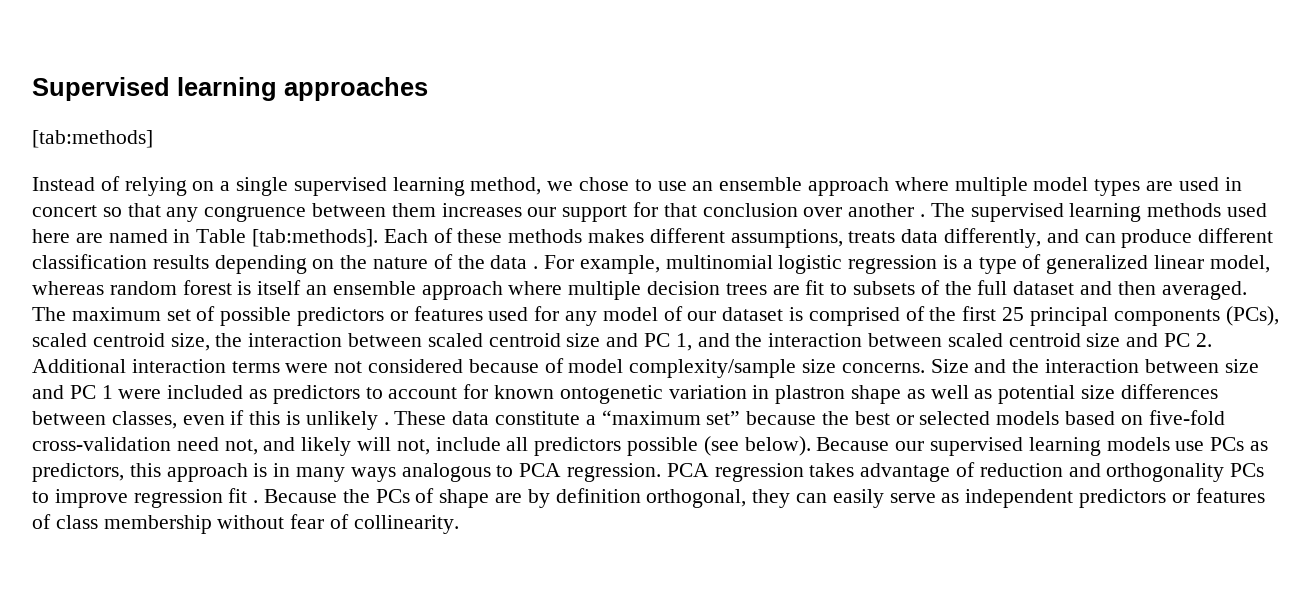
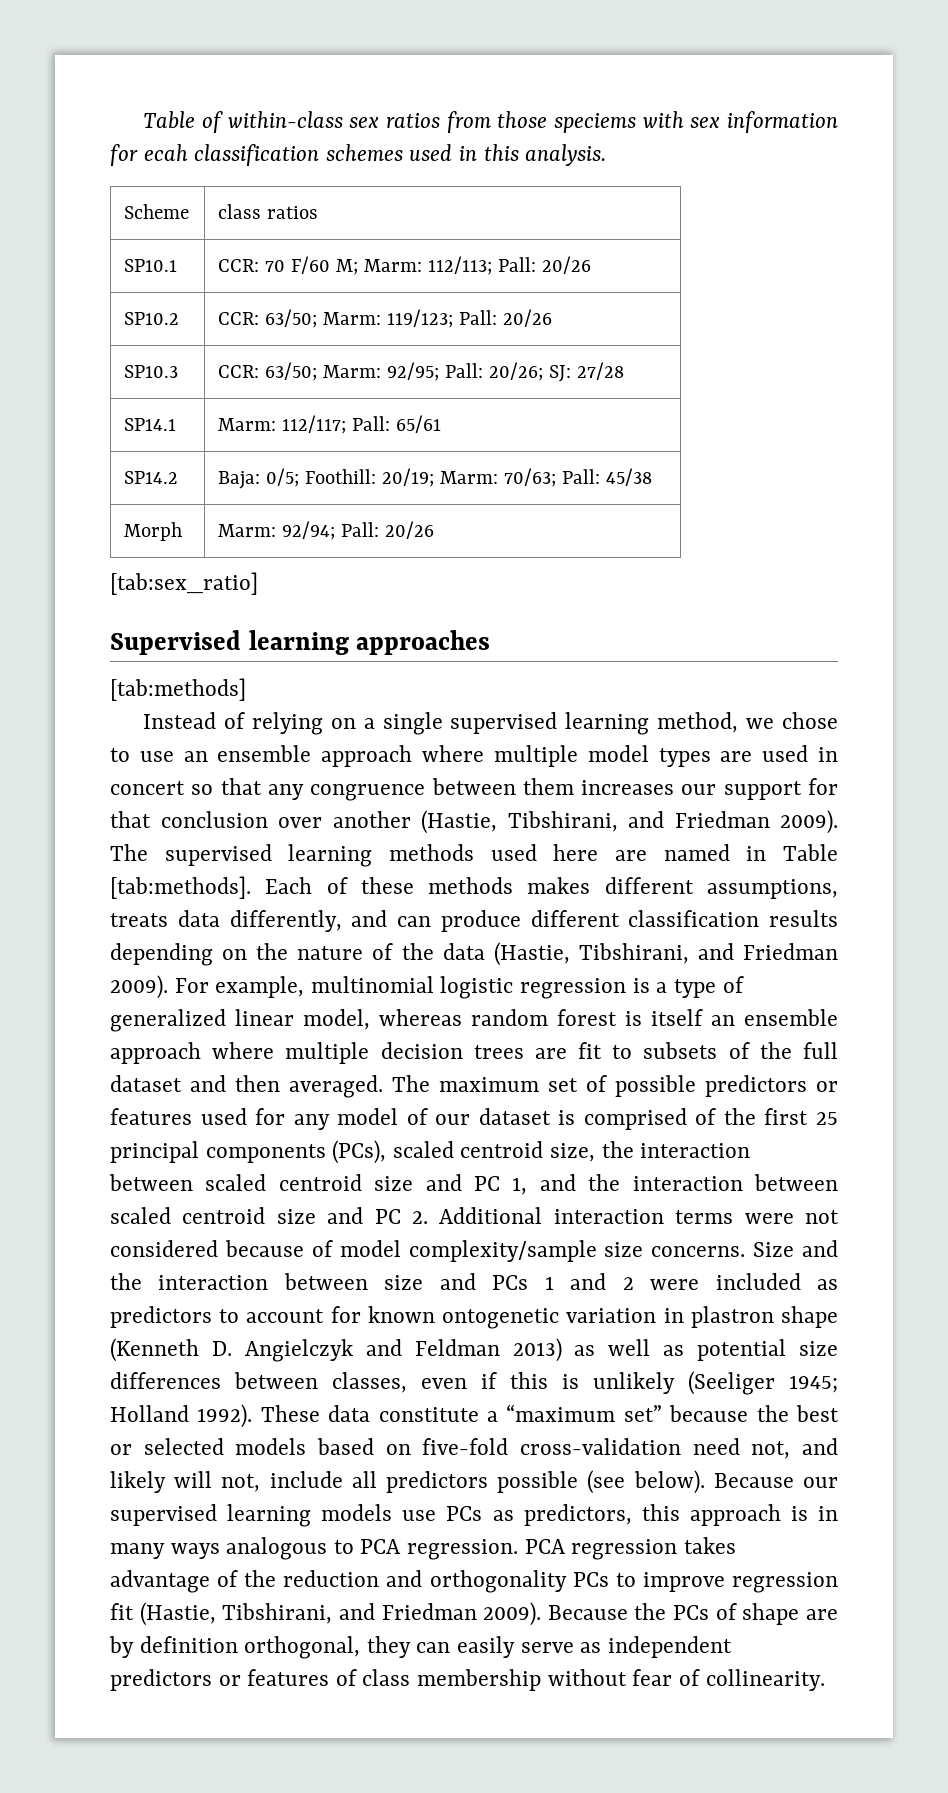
+ Table of within-class sex ratios from those speciems with sex information for ecah classification schemes used in this analysis.
+ Scheme | class ratios
+ SP10.1 | CCR: 70 F/60 M; Marm: 112/113; Pall: 20/26
+ SP10.2 | CCR: 63/50; Marm: 119/123; Pall: 20/26
+ SP10.3 | CCR: 63/50; Marm: 92/95; Pall: 20/26; SJ: 27/28
+ SP14.1 | Marm: 112/117; Pall: 65/61
+ SP14.2 | Baja: 0/5; Foothill: 20/19; Marm: 70/63; Pall: 45/38
+ Morph | Marm: 92/94; Pall: 20/26
+ [tab:sex_ratio]
- Instead of relying on a single supervised learning method, we chose to use an ensemble approach where multiple model types are used in concert so that any congruence between them increases our support for that conclusion over another .
+ Instead of relying on a single supervised learning method, we chose to use an ensemble approach where multiple model types are used in concert so that any congruence between them increases our support for that conclusion over another (Hastie, Tibshirani, and Friedman 2009).
- Each of these methods makes different assumptions, treats data differently, and can produce different classification results depending on the nature of the data .
+ Each of these methods makes different assumptions, treats data differently, and can produce different classification results depending on the nature of the data (Hastie, Tibshirani, and Friedman 2009).
- Size and the interaction between size and PC 1 were included as predictors to account for known ontogenetic variation in plastron shape as well as potential size differences between classes, even if this is unlikely .
+ Size and the interaction between size and PCs 1 and 2 were included as predictors to account for known ontogenetic variation in plastron shape (Kenneth D. Angielczyk and Feldman 2013) as well as potential size differences between classes, even if this is unlikely (Seeliger 1945; Holland 1992).
- PCA regression takes advantage of reduction and orthogonality PCs to improve regression fit .
+ PCA regression takes advantage of the reduction and orthogonality PCs to improve regression fit (Hastie, Tibshirani, and Friedman 2009).

